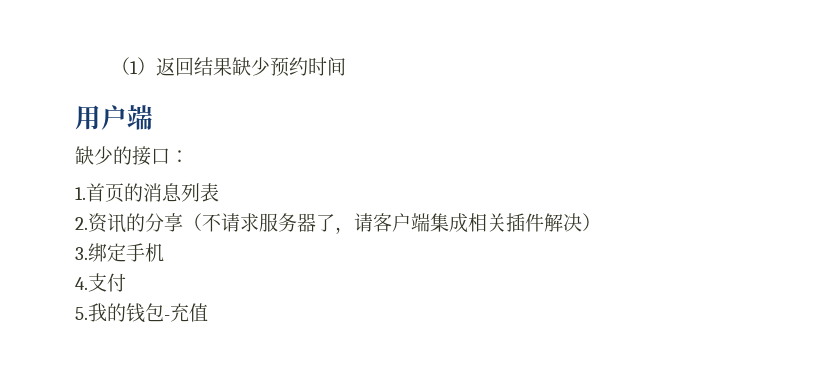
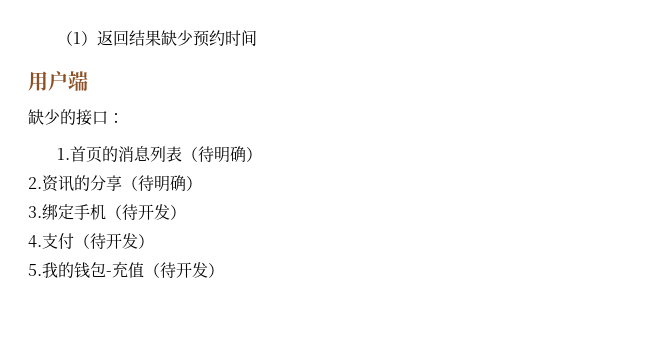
- 1.首页的消息列表
+ 1.首页的消息列表（待明确）
- 2.资讯的分享（不请求服务器了，请客户端集成相关插件解决）
+ 2.资讯的分享（待明确）
- 3.绑定手机
+ 3.绑定手机（待开发）
- 4.支付
+ 4.支付（待开发）
- 5.我的钱包-充值
+ 5.我的钱包-充值（待开发）

